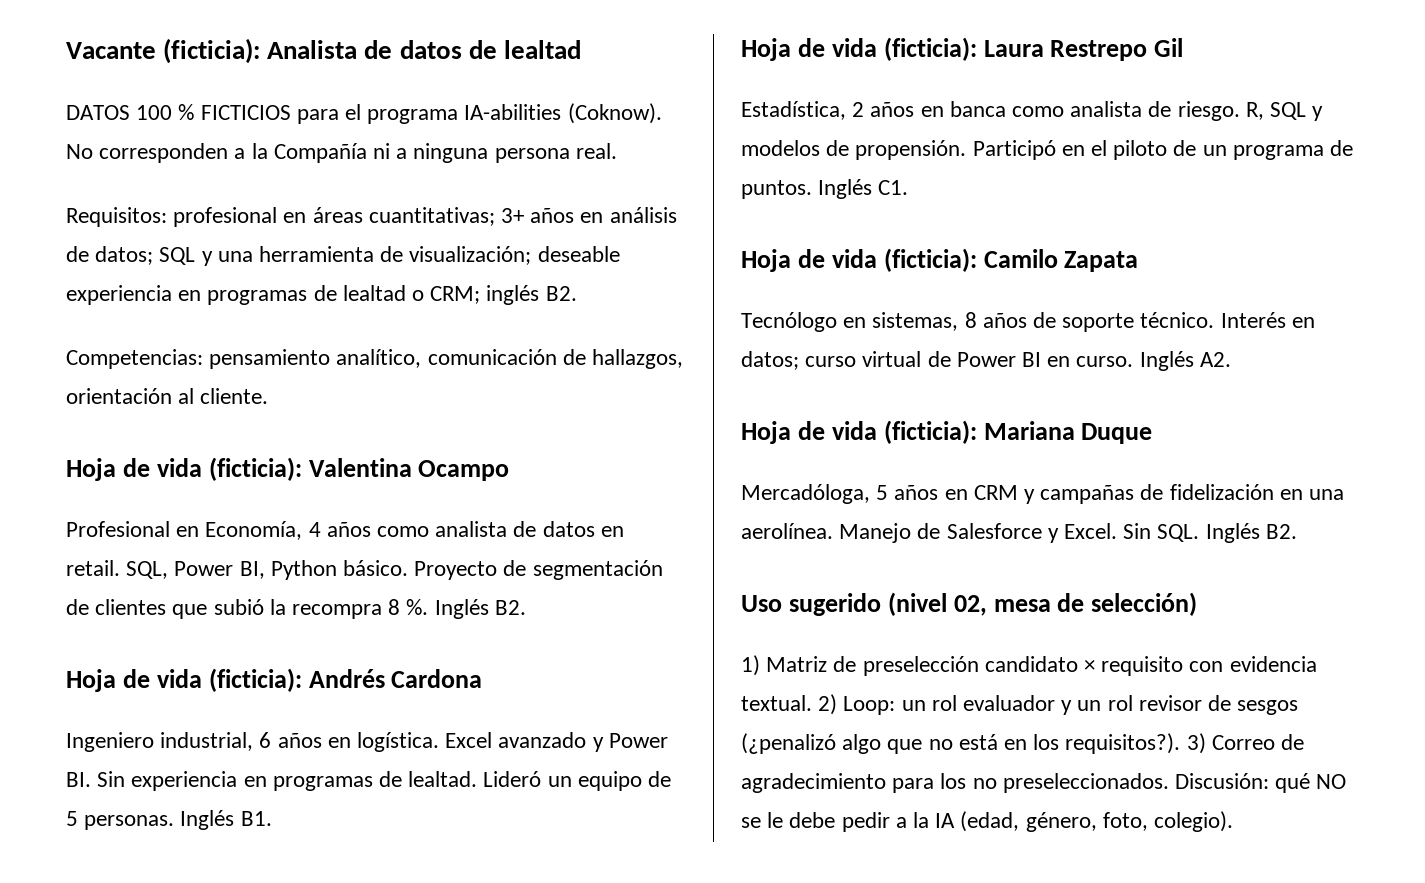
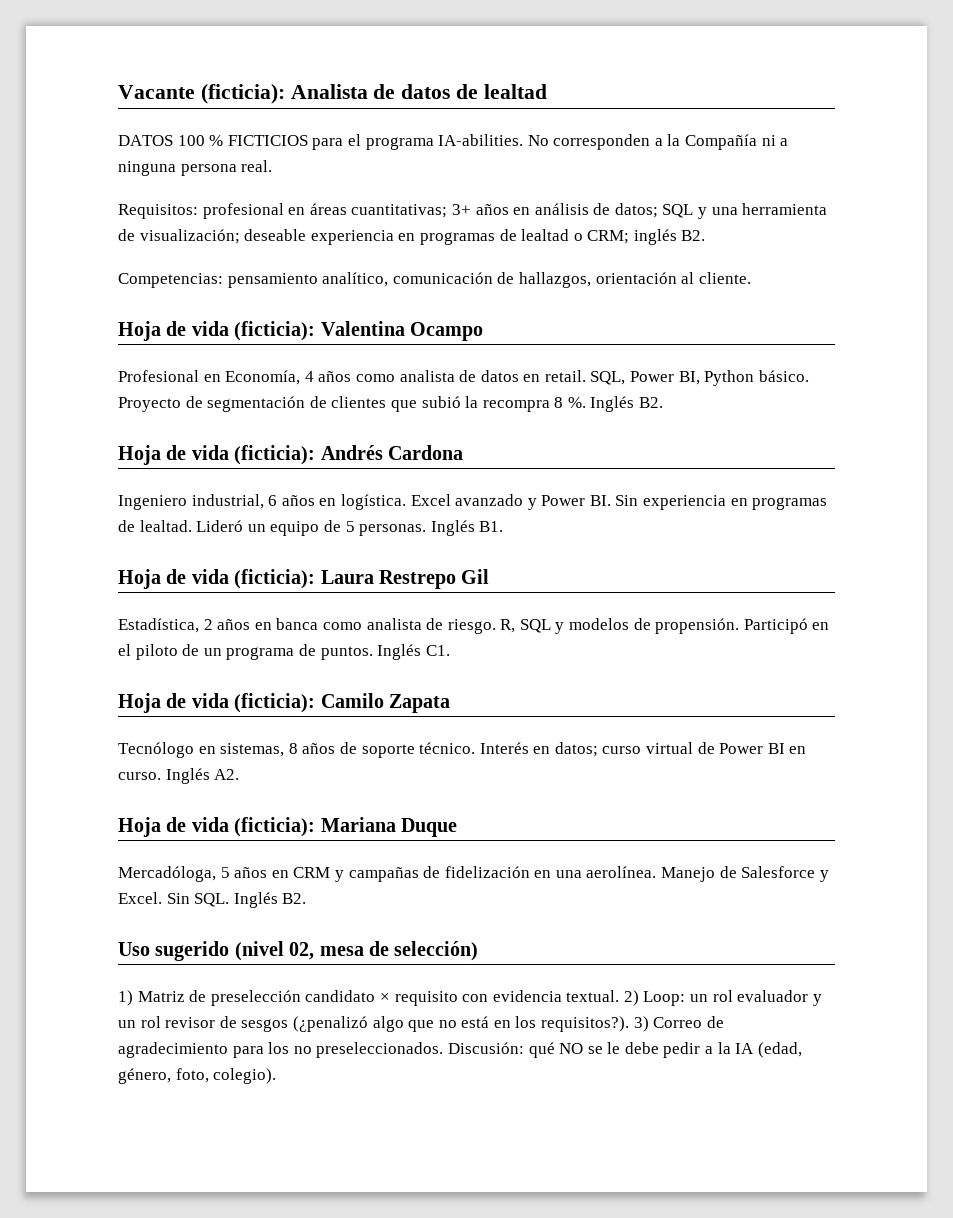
- DATOS 100 % FICTICIOS para el programa IA-abilities (Coknow).
+ DATOS 100 % FICTICIOS para el programa IA-abilities.

